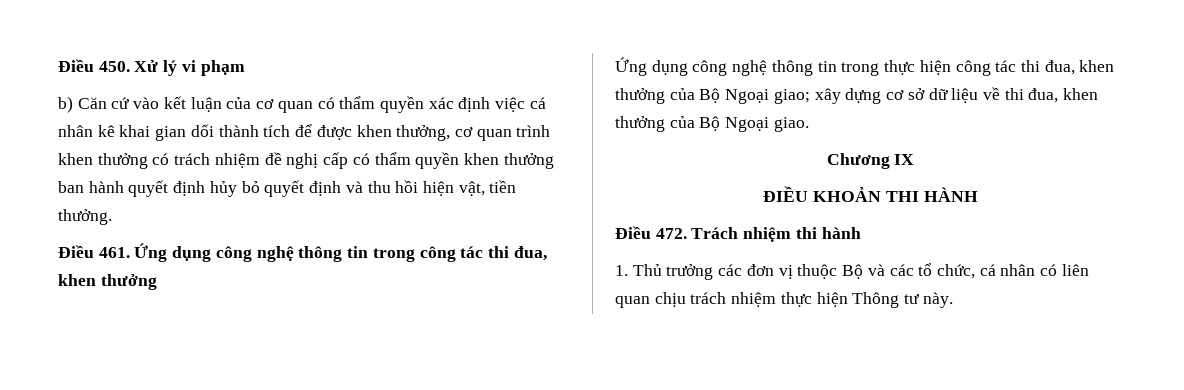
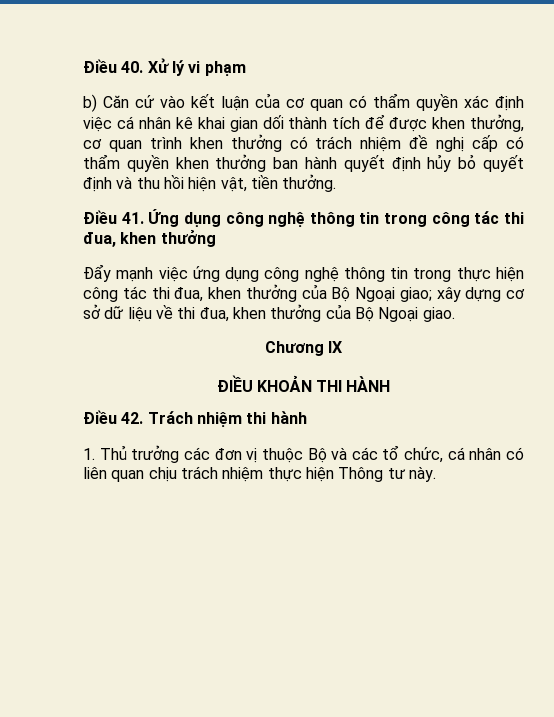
- Điều 450. Xử lý vi phạm
+ Điều 40. Xử lý vi phạm
- Điều 461. Ứng dụng công nghệ thông tin trong công tác thi đua, khen thưởng
+ Điều 41. Ứng dụng công nghệ thông tin trong công tác thi đua, khen thưởng
- Ứng dụng công nghệ thông tin trong thực hiện công tác thi đua, khen thưởng của Bộ Ngoại giao; xây dựng cơ sở dữ liệu về thi đua, khen thưởng của Bộ Ngoại giao.
+ Đẩy mạnh việc ứng dụng công nghệ thông tin trong thực hiện công tác thi đua, khen thưởng của Bộ Ngoại giao; xây dựng cơ sở dữ liệu về thi đua, khen thưởng của Bộ Ngoại giao.
- Điều 472. Trách nhiệm thi hành
+ Điều 42. Trách nhiệm thi hành

